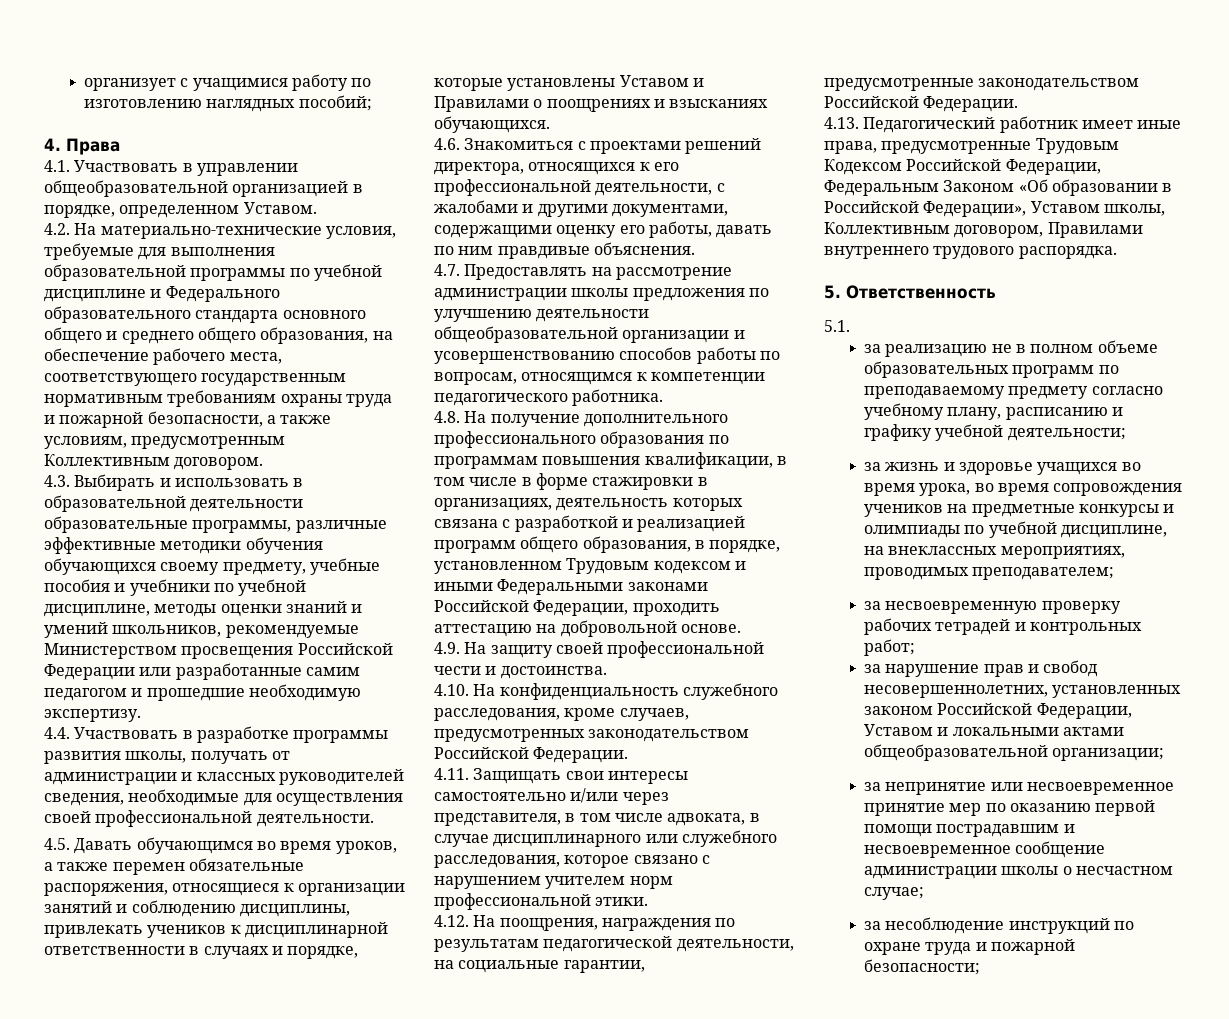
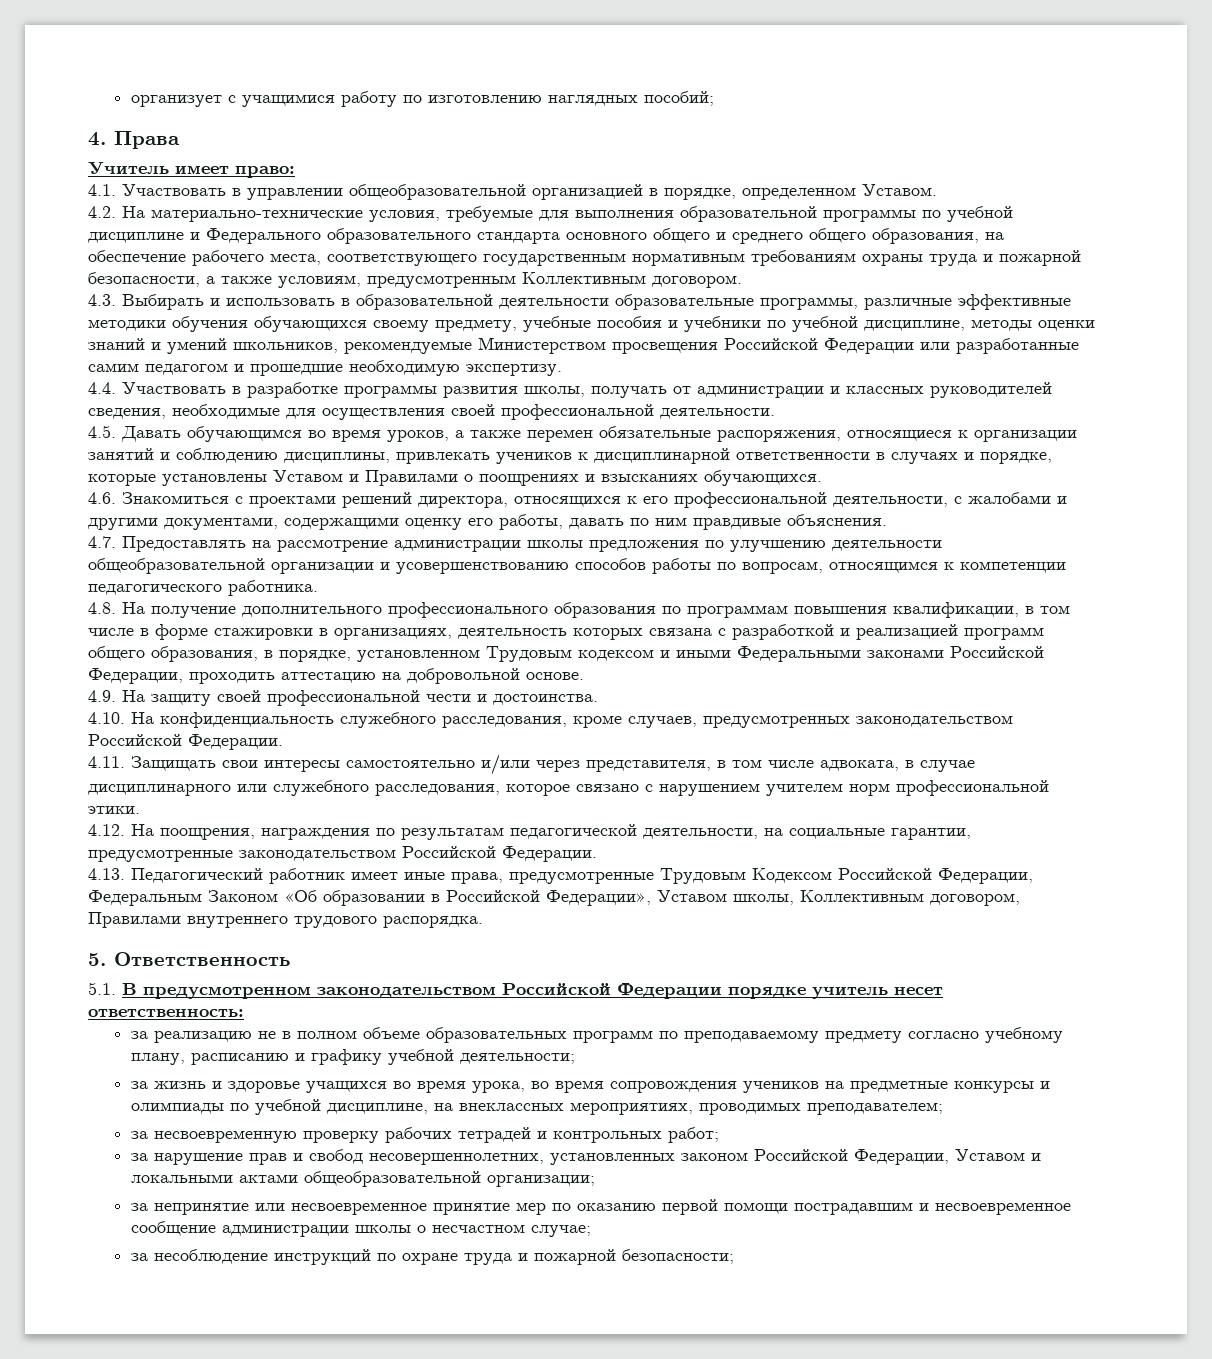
+ Учитель имеет право:
- 5.1.
+ 5.1. В предусмотренном законодательством Российской Федерации порядке учитель несет ответственность:

